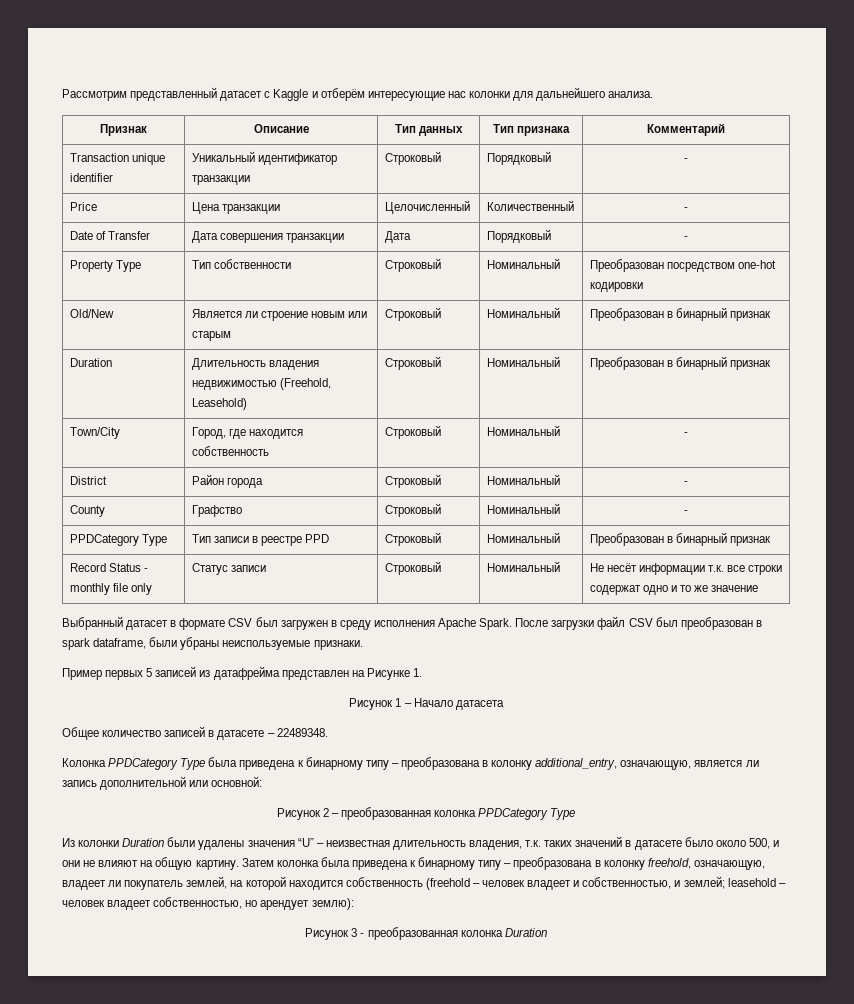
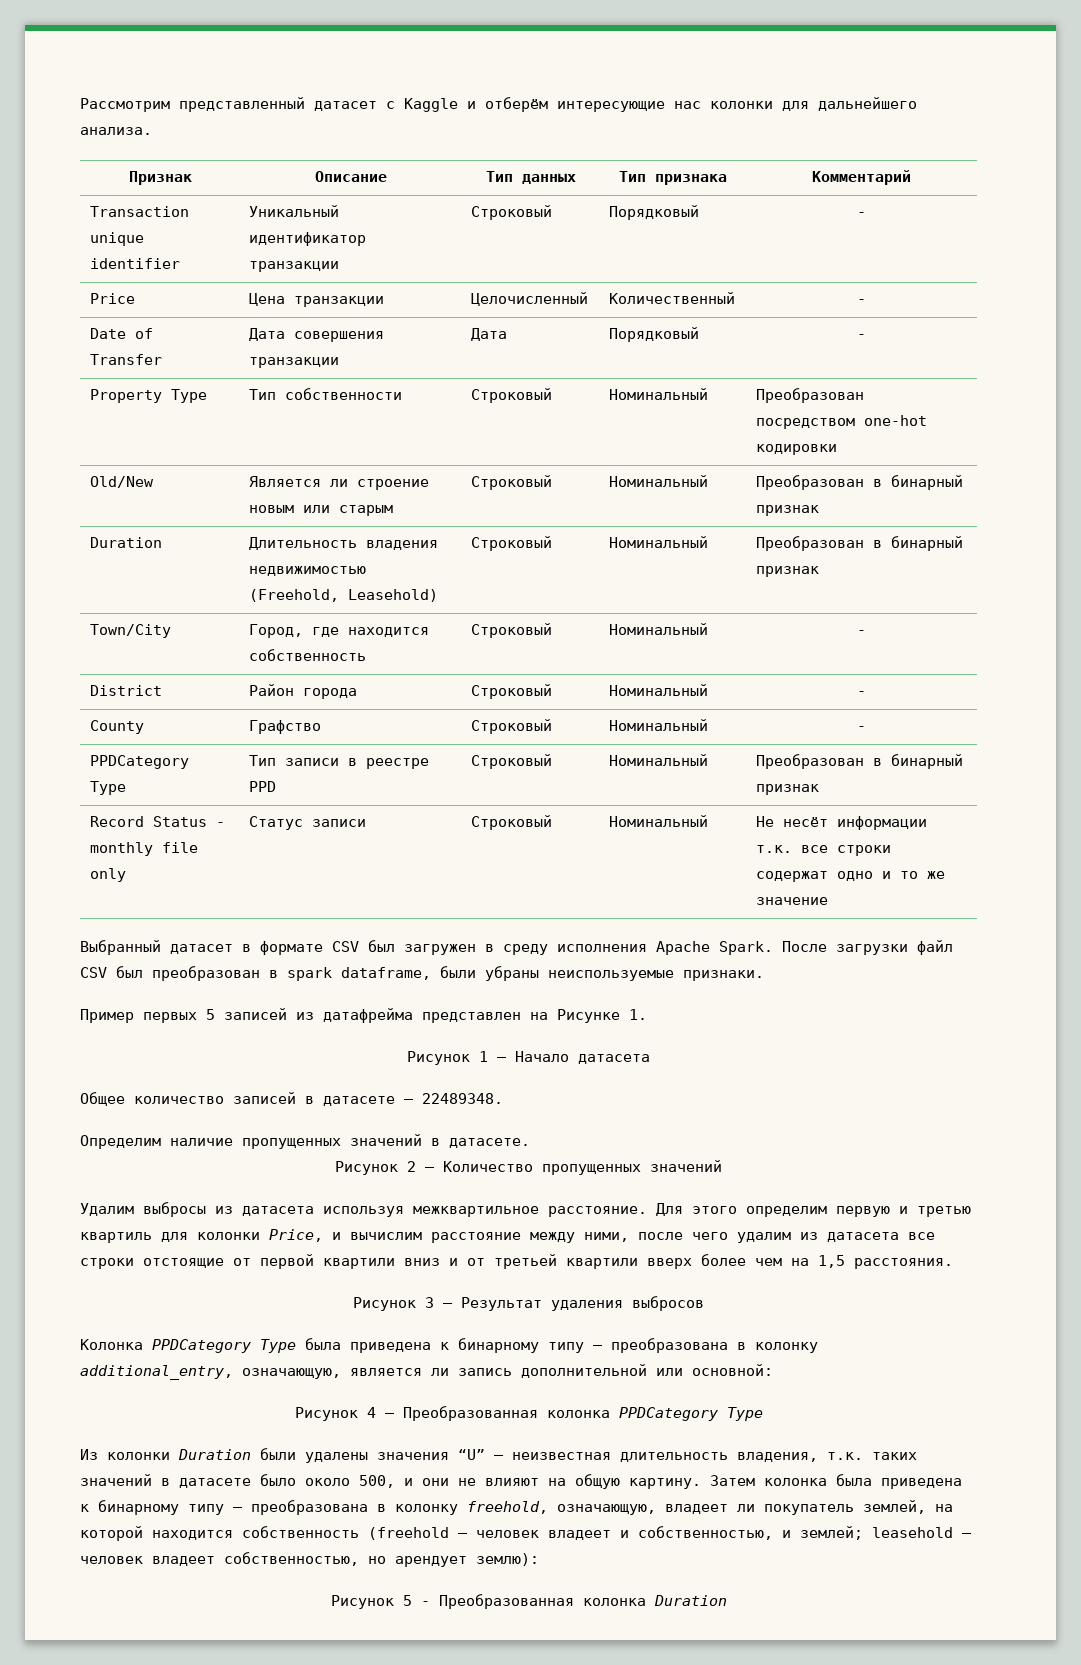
+ Определим наличие пропущенных значений в датасете.
+ Рисунок 2 – Количество пропущенных значений
+ Удалим выбросы из датасета используя межквартильное расстояние. Для этого определим первую и третью квартиль для колонки Price, и вычислим расстояние между ними, после чего удалим из датасета все строки отстоящие от первой квартили вниз и от третьей квартили вверх более чем на 1,5 расстояния.
+ Рисунок 3 – Результат удаления выбросов
- Рисунок 2 – преобразованная колонка PPDCategory Type
+ Рисунок 4 – Преобразованная колонка PPDCategory Type
- Рисунок 3 - преобразованная колонка Duration
+ Рисунок 5 - Преобразованная колонка Duration

